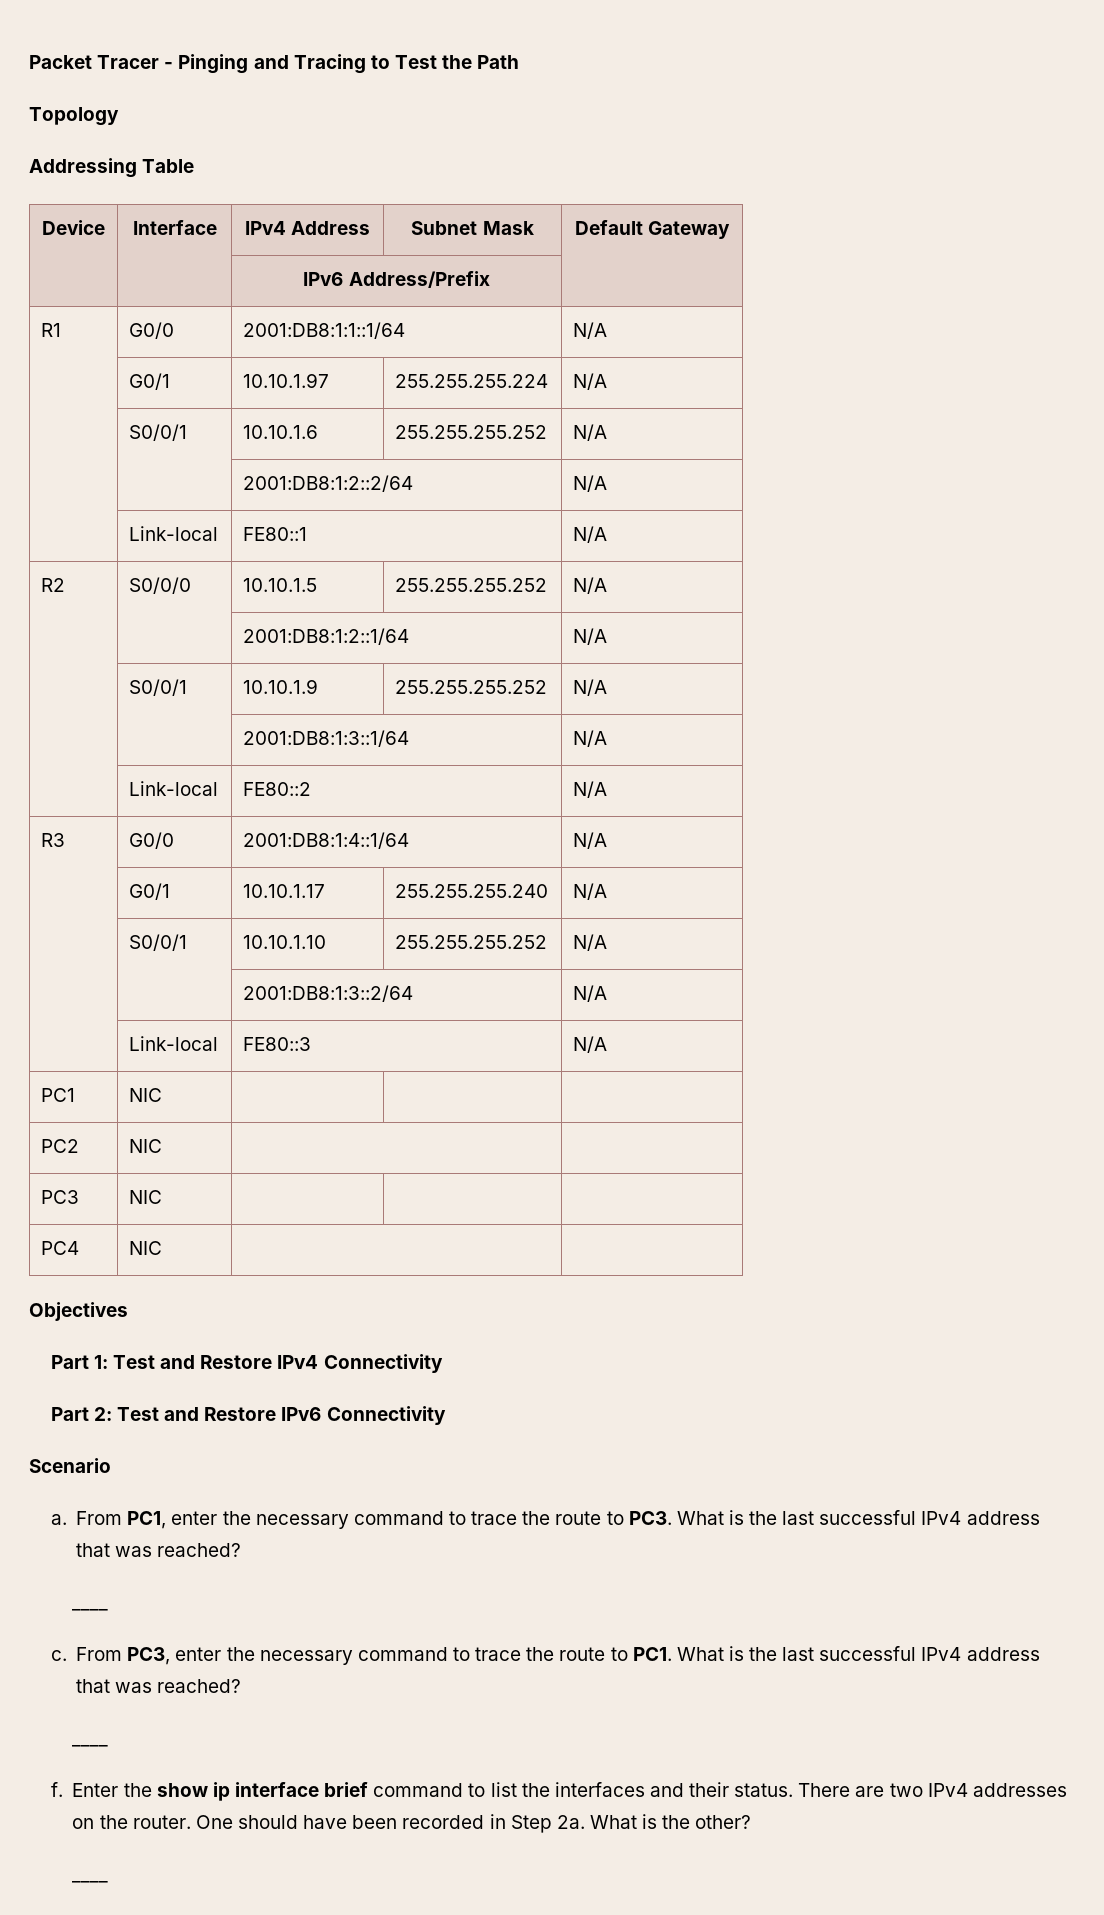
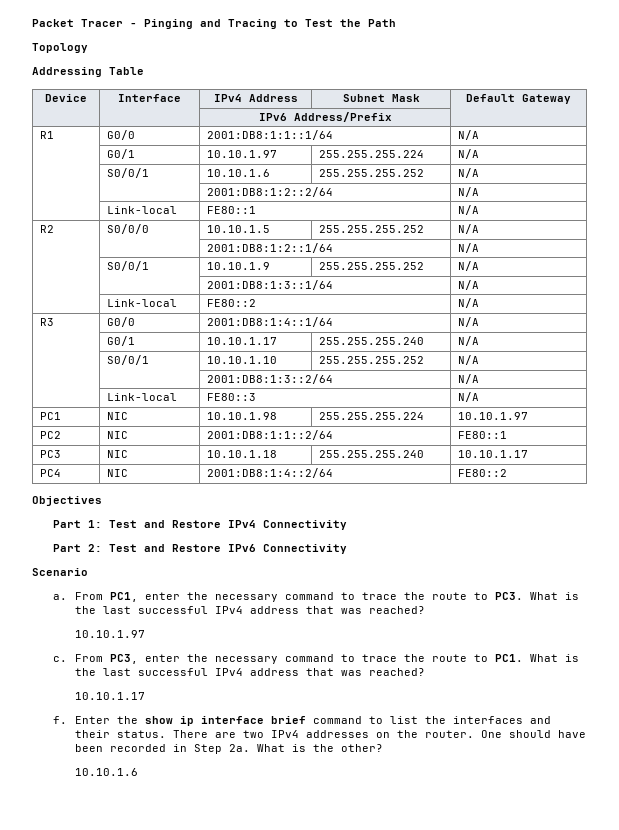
- PC1 | NIC | | |
+ PC1 | NIC | 10.10.1.98 | 255.255.255.224 | 10.10.1.97
- PC2 | NIC | |
+ PC2 | NIC | 2001:DB8:1:1::2/64 | FE80::1
- PC3 | NIC | | |
+ PC3 | NIC | 10.10.1.18 | 255.255.255.240 | 10.10.1.17
- PC4 | NIC | |
+ PC4 | NIC | 2001:DB8:1:4::2/64 | FE80::2
  From PC1, enter the necessary command to trace the route to PC3. What is the last successful IPv4 address that was reached?
- ____
+ 10.10.1.97
  From PC3, enter the necessary command to trace the route to PC1. What is the last successful IPv4 address that was reached?
- ____
+ 10.10.1.17
  What is the other?
- ____
+ 10.10.1.6

